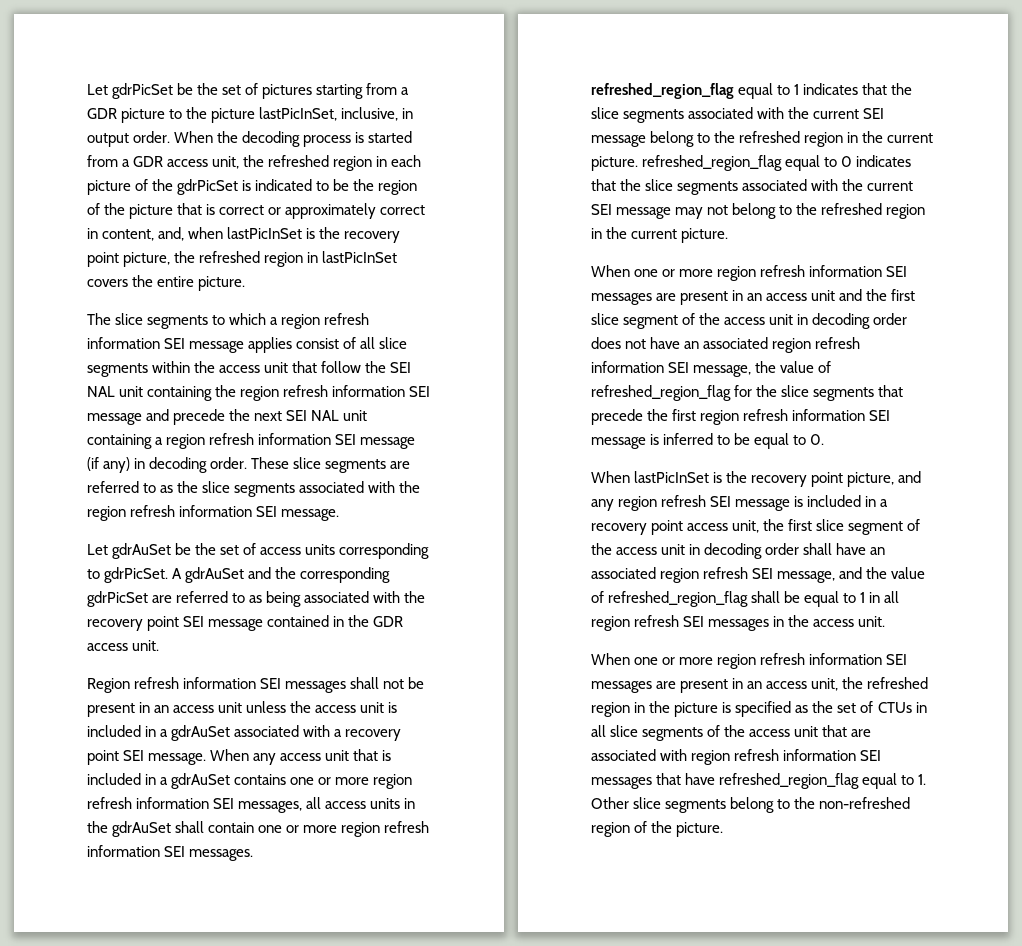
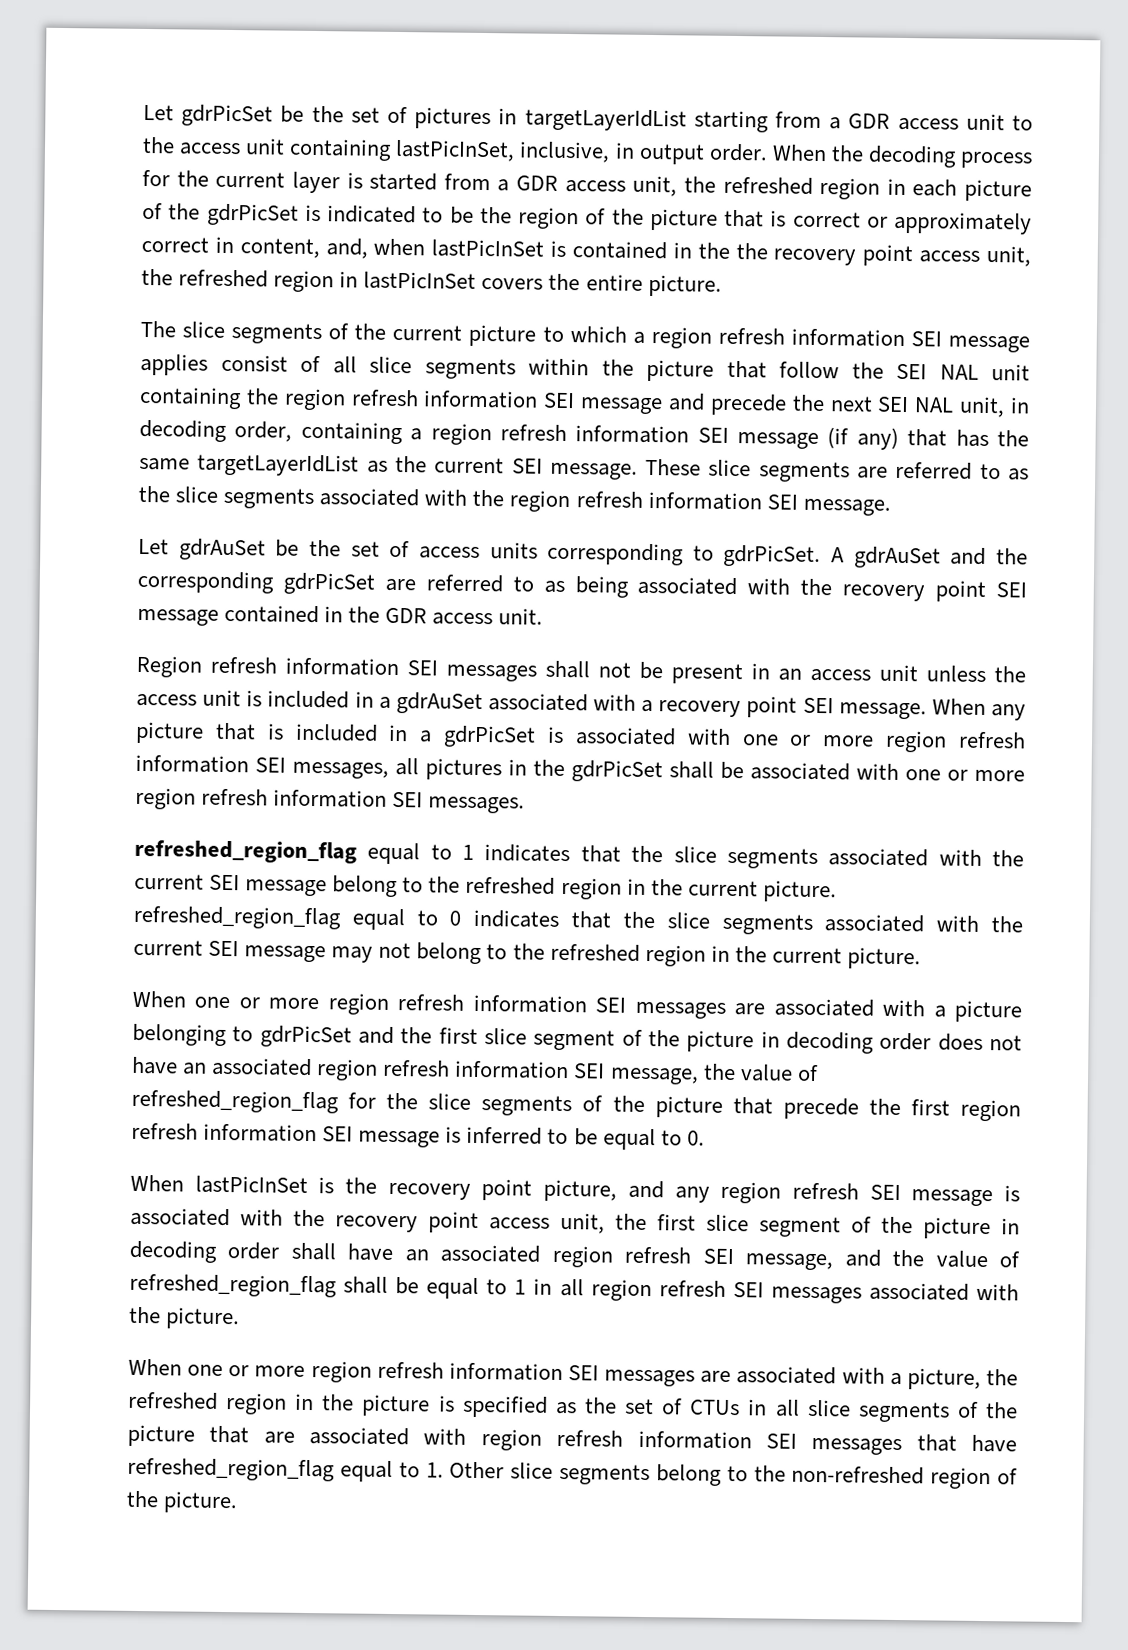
- Let gdrPicSet be the set of pictures starting from a GDR picture to the picture lastPicInSet, inclusive, in output order.
+ Let gdrPicSet be the set of pictures in targetLayerIdList starting from a GDR access unit to the access unit containing lastPicInSet, inclusive, in output order.
- When the decoding process is started from a GDR access unit, the refreshed region in each picture of the gdrPicSet is indicated to be the region of the picture that is correct or approximately correct in content, and, when lastPicInSet is the recovery point picture, the refreshed region in lastPicInSet covers the entire picture.
+ When the decoding process for the current layer is started from a GDR access unit, the refreshed region in each picture of the gdrPicSet is indicated to be the region of the picture that is correct or approximately correct in content, and, when lastPicInSet is contained in the the recovery point access unit, the refreshed region in lastPicInSet covers the entire picture.
- The slice segments to which a region refresh information SEI message applies consist of all slice segments within the access unit that follow the SEI NAL unit containing the region refresh information SEI message and precede the next SEI NAL unit containing a region refresh information SEI message (if any) in decoding order.
+ The slice segments of the current picture to which a region refresh information SEI message applies consist of all slice segments within the picture that follow the SEI NAL unit containing the region refresh information SEI message and precede the next SEI NAL unit, in decoding order, containing a region refresh information SEI message (if any) that has the same targetLayerIdList as the current SEI message.
- When any access unit that is included in a gdrAuSet contains one or more region refresh information SEI messages, all access units in the gdrAuSet shall contain one or more region refresh information SEI messages.
+ When any picture that is included in a gdrPicSet is associated with one or more region refresh information SEI messages, all pictures in the gdrPicSet shall be associated with one or more region refresh information SEI messages.
- When one or more region refresh information SEI messages are present in an access unit and the first slice segment of the access unit in decoding order does not have an associated region refresh information SEI message, the value of refreshed_region_flag for the slice segments that precede the first region refresh information SEI message is inferred to be equal to 0.
+ When one or more region refresh information SEI messages are associated with a picture belonging to gdrPicSet and the first slice segment of the picture in decoding order does not have an associated region refresh information SEI message, the value of refreshed_region_flag for the slice segments of the picture that precede the first region refresh information SEI message is inferred to be equal to 0.
- When lastPicInSet is the recovery point picture, and any region refresh SEI message is included in a recovery point access unit, the first slice segment of the access unit in decoding order shall have an associated region refresh SEI message, and the value of refreshed_region_flag shall be equal to 1 in all region refresh SEI messages in the access unit.
+ When lastPicInSet is the recovery point picture, and any region refresh SEI message is associated with the recovery point access unit, the first slice segment of the picture in decoding order shall have an associated region refresh SEI message, and the value of refreshed_region_flag shall be equal to 1 in all region refresh SEI messages associated with the picture.
- When one or more region refresh information SEI messages are present in an access unit, the refreshed region in the picture is specified as the set of CTUs in all slice segments of the access unit that are associated with region refresh information SEI messages that have refreshed_region_flag equal to 1. Other slice segments belong to the non-refreshed region of the picture.
+ When one or more region refresh information SEI messages are associated with a picture, the refreshed region in the picture is specified as the set of CTUs in all slice segments of the picture that are associated with region refresh information SEI messages that have refreshed_region_flag equal to 1. Other slice segments belong to the non-refreshed region of the picture.

